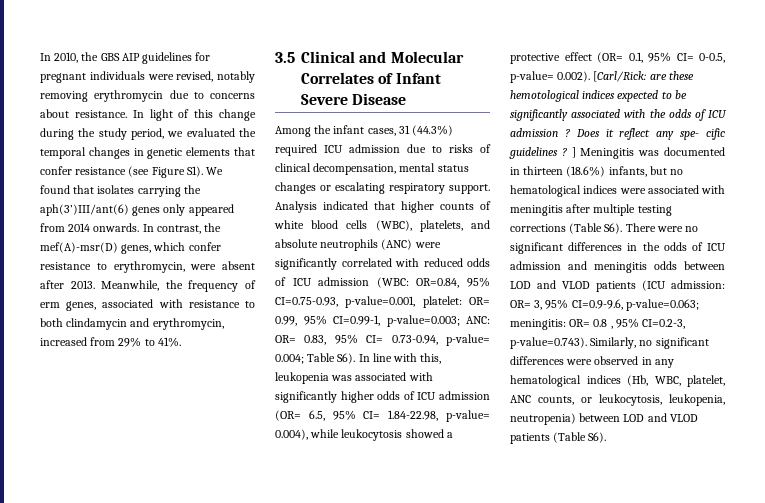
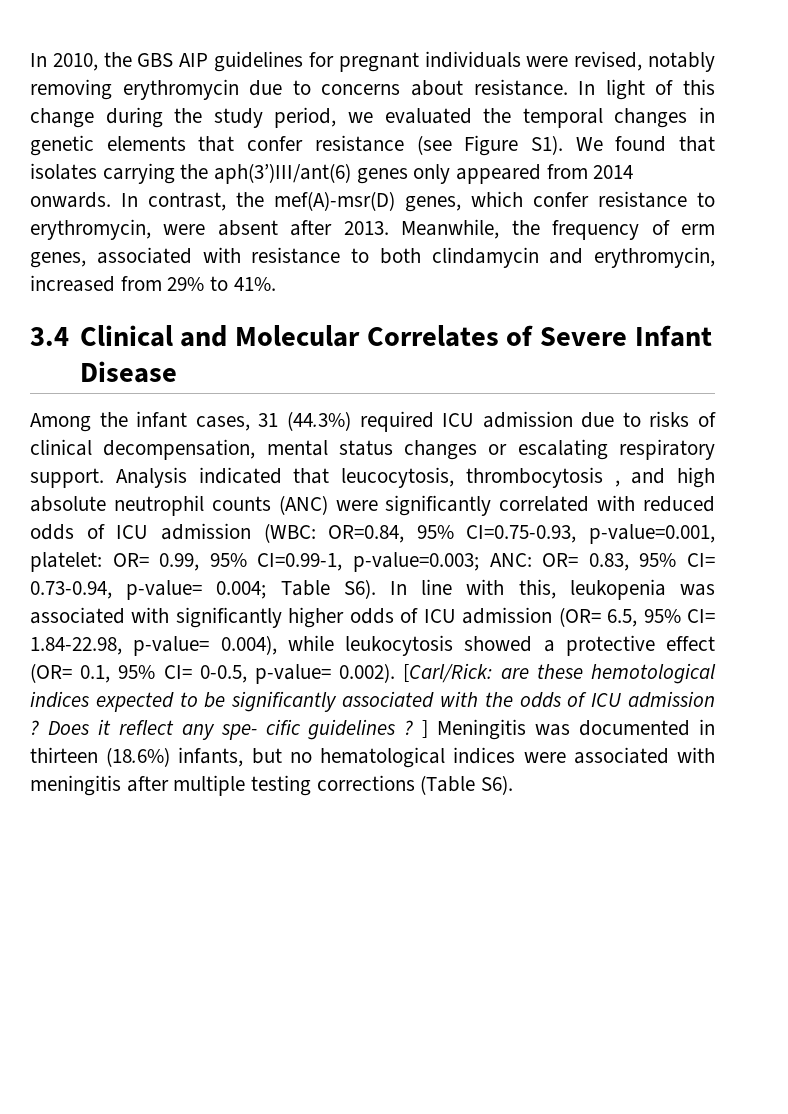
- 3.5 Clinical and Molecular Correlates of Infant Severe Disease
+ 3.4 Clinical and Molecular Correlates of Severe Infant Disease
- Analysis indicated that higher counts of white blood cells (WBC), platelets, and absolute neutrophils (ANC) were significantly correlated with reduced odds of ICU admission (WBC:
+ Analysis indicated that leucocytosis, thrombocytosis , and high absolute neutrophil counts (ANC) were significantly correlated with reduced odds of ICU admission (WBC:
- Does it reflect any spe- cific guidelines ? ] Meningitis was documented in thirteen (18.6%) infants, but no hematological indices were associated with meningitis after multiple testing corrections (Table S6). There were no significant differences in the odds of ICU admission and meningitis odds between LOD and VLOD patients (ICU admission: OR= 3, 95% CI=0.9-9.6, p-value=0.063; meningitis: OR= 0.8 , 95% CI=0.2-3, p-value=0.743). Similarly, no significant differences were observed in any hematological indices (Hb, WBC, platelet, ANC counts, or leukocytosis, leukopenia, neutropenia) between LOD and VLOD patients (Table S6).
+ Does it reflect any spe- cific guidelines ? ] Meningitis was documented in thirteen (18.6%) infants, but no hematological indices were associated with meningitis after multiple testing corrections (Table S6).

